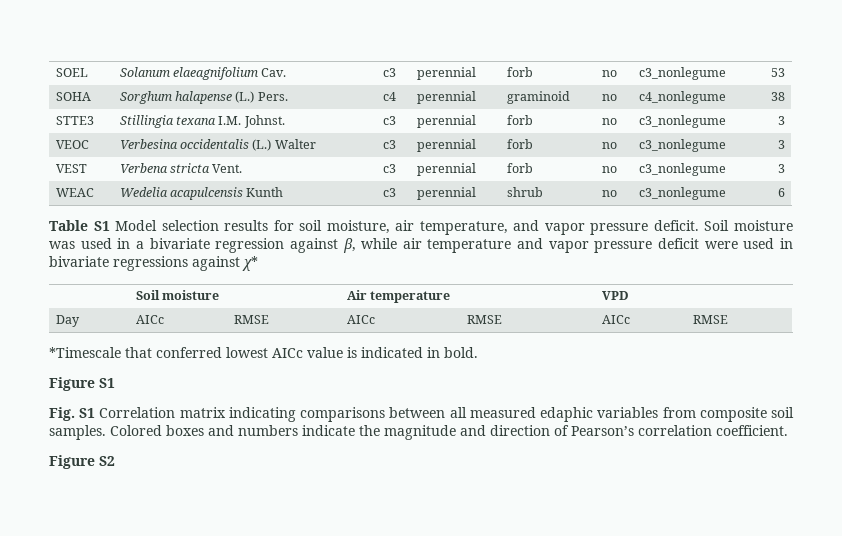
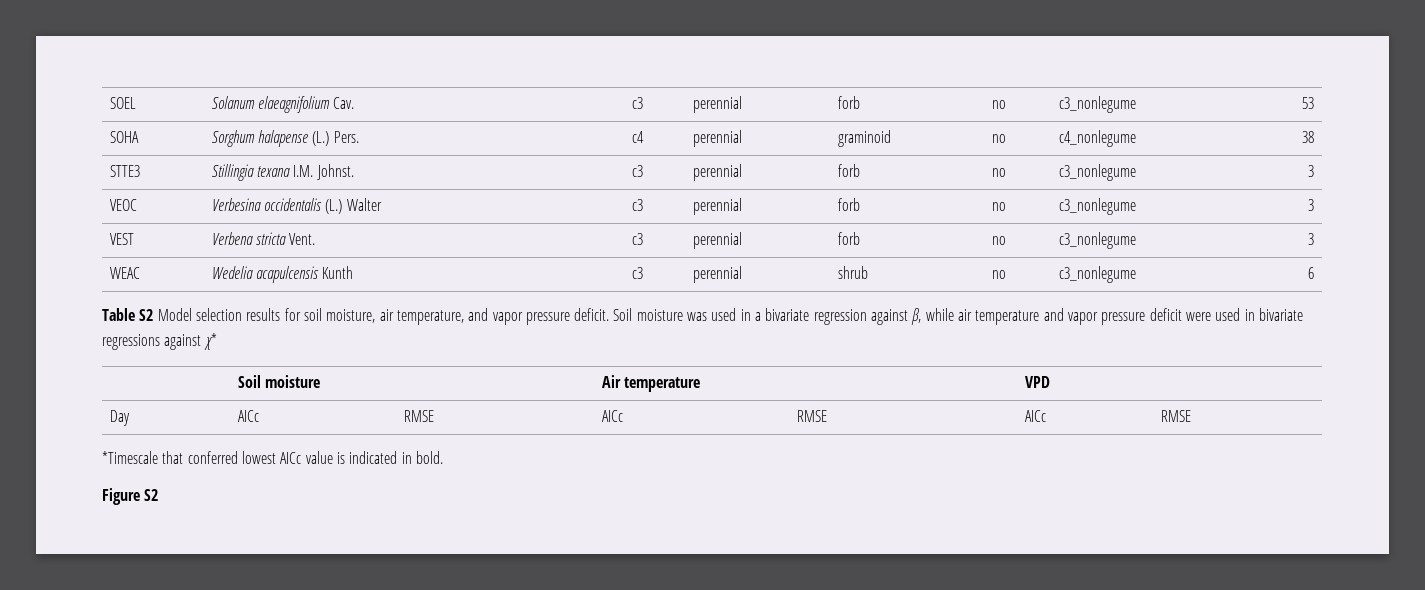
- Table S1 Model selection results for soil moisture, air temperature, and vapor pressure deficit.
+ Table S2 Model selection results for soil moisture, air temperature, and vapor pressure deficit.
- Figure S1
- Fig. S1 Correlation matrix indicating comparisons between all measured edaphic variables from composite soil samples. Colored boxes and numbers indicate the magnitude and direction of Pearson’s correlation coefficient.

